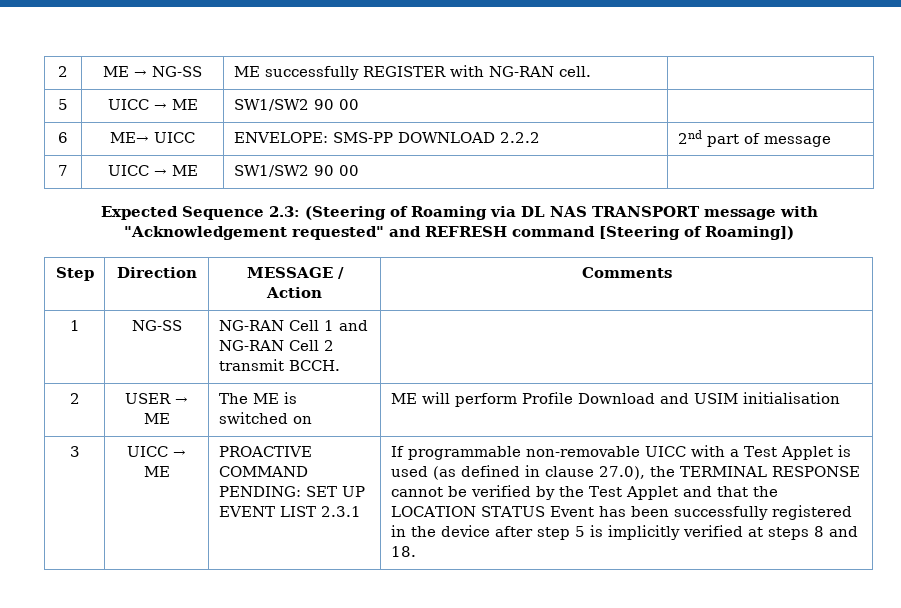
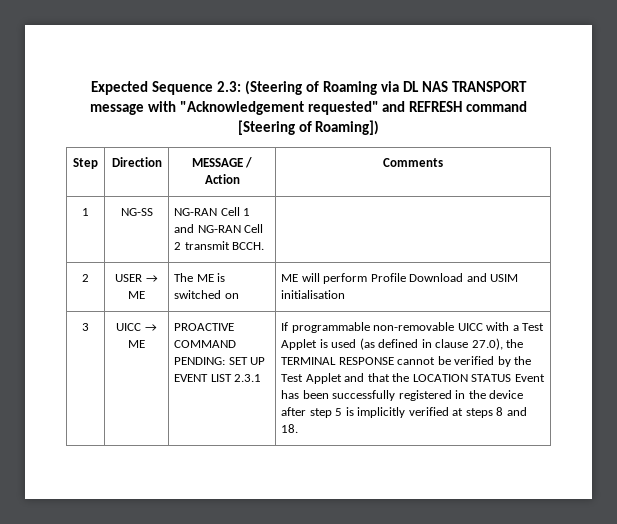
- 2 | ME → NG-SS | ME successfully REGISTER with NG-RAN cell. |
- 5 | UICC → ME | SW1/SW2 90 00 |
- 6 | ME→ UICC | ENVELOPE: SMS-PP DOWNLOAD 2.2.2 | 2nd part of message
- 7 | UICC → ME | SW1/SW2 90 00 |

